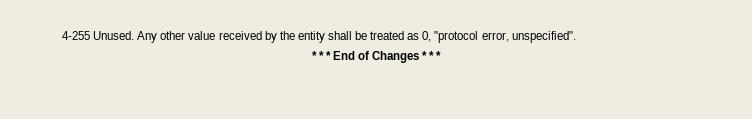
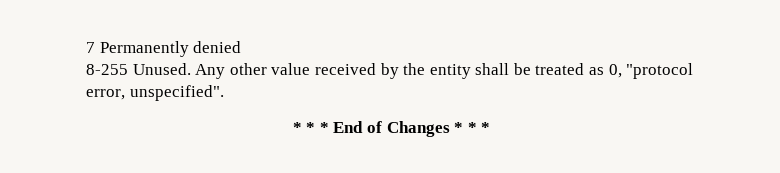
- 4-255 Unused.
+ 7 Permanently denied
+ 8-255 Unused.

